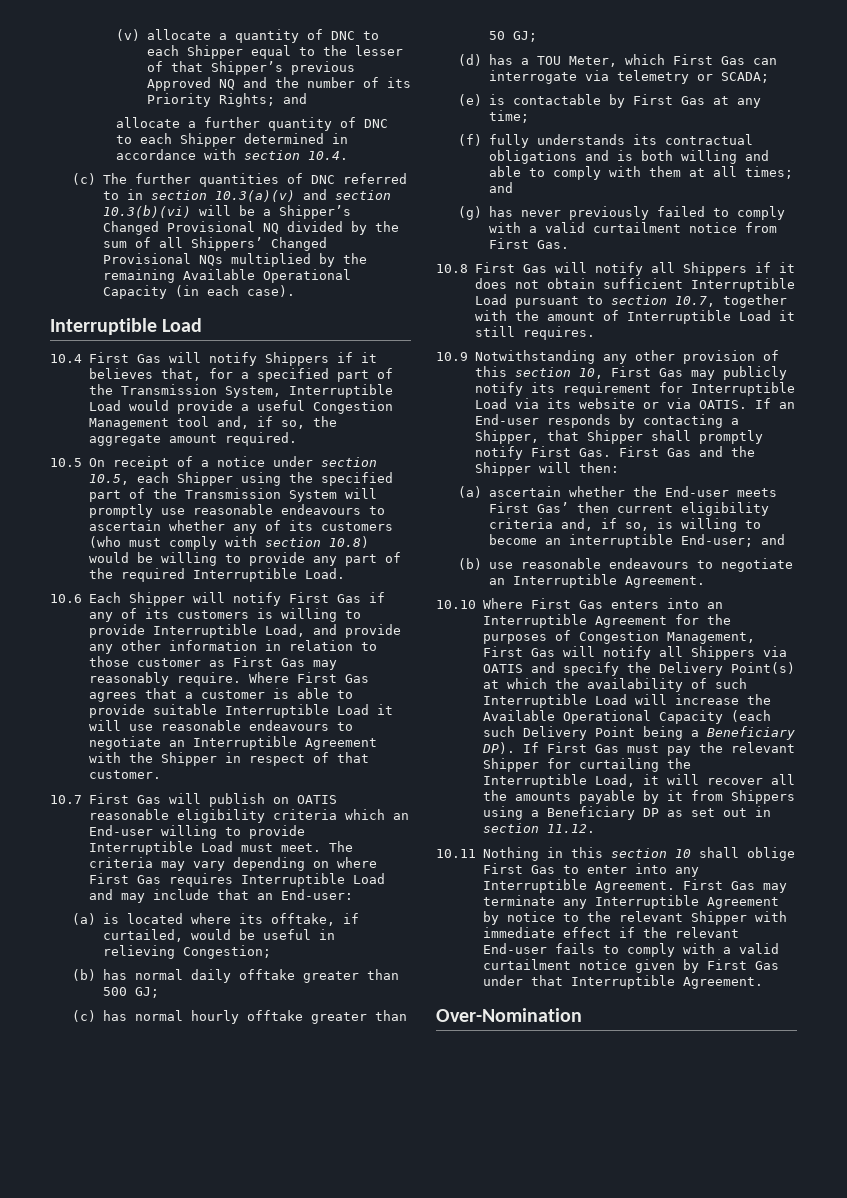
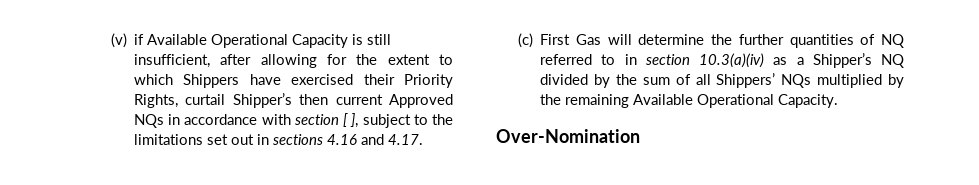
- (v) allocate a quantity of DNC to each Shipper equal to the lesser of that Shipper’s previous Approved NQ and the number of its Priority Rights; and
- allocate a further quantity of DNC to each Shipper determined in accordance with section 10.4.
- (c) The further quantities of DNC referred to in section 10.3(a)(v) and section 10.3(b)(vi) will be a Shipper’s Changed Provisional NQ divided by the sum of all Shippers’ Changed Provisional NQs multiplied by the remaining Available Operational Capacity (in each case).
- Interruptible Load
- 10.4 First Gas will notify Shippers if it believes that, for a specified part of the Transmission System, Interruptible Load would provide a useful Congestion Management tool and, if so, the aggregate amount required.
- 10.5 On receipt of a notice under section 10.5, each Shipper using the specified part of the Transmission System will promptly use reasonable endeavours to ascertain whether any of its customers (who must comply with section 10.8) would be willing to provide any part of the required Interruptible Load.
- 10.6 Each Shipper will notify First Gas if any of its customers is willing to provide Interruptible Load, and provide any other information in relation to those customer as First Gas may reasonably require. Where First Gas agrees that a customer is able to provide suitable Interruptible Load it will use reasonable endeavours to negotiate an Interruptible Agreement with the Shipper in respect of that customer.
- 10.7 First Gas will publish on OATIS reasonable eligibility criteria which an End-user willing to provide Interruptible Load must meet. The criteria may vary depending on where First Gas requires Interruptible Load and may include that an End-user:
- (a) is located where its offtake, if curtailed, would be useful in relieving Congestion;
- (b) has normal daily offtake greater than 500 GJ;
- (c) has normal hourly offtake greater than 50 GJ;
- (d) has a TOU Meter, which First Gas can interrogate via telemetry or SCADA;
- (e) is contactable by First Gas at any time;
- (f) fully understands its contractual obligations and is both willing and able to comply with them at all times; and
- (g) has never previously failed to comply with a valid curtailment notice from First Gas.
- 10.8 First Gas will notify all Shippers if it does not obtain sufficient Interruptible Load pursuant to section 10.7, together with the amount of Interruptible Load it still requires.
- 10.9 Notwithstanding any other provision of this section 10, First Gas may publicly notify its requirement for Interruptible Load via its website or via OATIS. If an End-user responds by contacting a Shipper, that Shipper shall promptly notify First Gas. First Gas and the Shipper will then:
- (a) ascertain whether the End-user meets First Gas’ then current eligibility criteria and, if so, is willing to become an interruptible End-user; and
- (b) use reasonable endeavours to negotiate an Interruptible Agreement.
- 10.10 Where First Gas enters into an Interruptible Agreement for the purposes of Congestion Management, First Gas will notify all Shippers via OATIS and specify the Delivery Point(s) at which the availability of such Interruptible Load will increase the Available Operational Capacity (each such Delivery Point being a Beneficiary DP). If First Gas must pay the relevant Shipper for curtailing the Interruptible Load, it will recover all the amounts payable by it from Shippers using a Beneficiary DP as set out in section 11.12.
- 10.11 Nothing in this section 10 shall oblige First Gas to enter into any Interruptible Agreement. First Gas may terminate any Interruptible Agreement by notice to the relevant Shipper with immediate effect if the relevant End-user fails to comply with a valid curtailment notice given by First Gas under that Interruptible Agreement.
+ (v) if Available Operational Capacity is still insufficient, after allowing for the extent to which Shippers have exercised their Priority Rights, curtail Shipper’s then current Approved NQs in accordance with section [ ], subject to the limitations set out in sections 4.16 and 4.17.
+ (c) First Gas will determine the further quantities of NQ referred to in section 10.3(a)(iv) as a Shipper’s NQ divided by the sum of all Shippers’ NQs multiplied by the remaining Available Operational Capacity.

